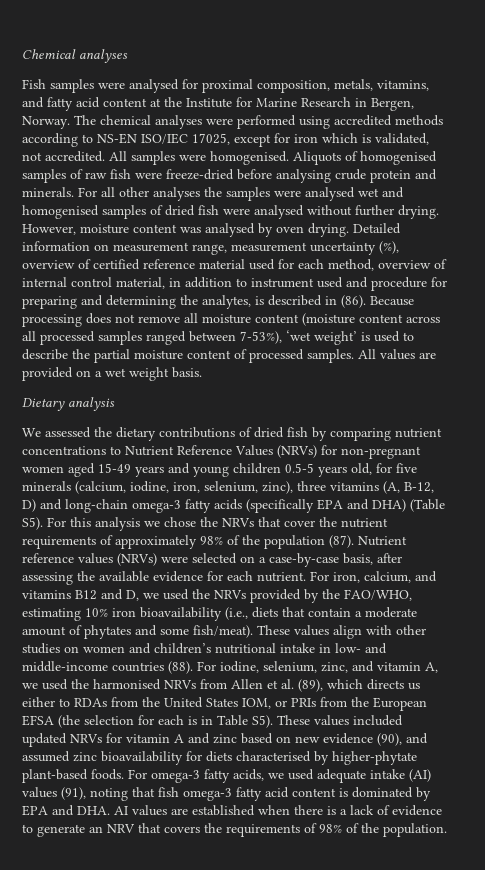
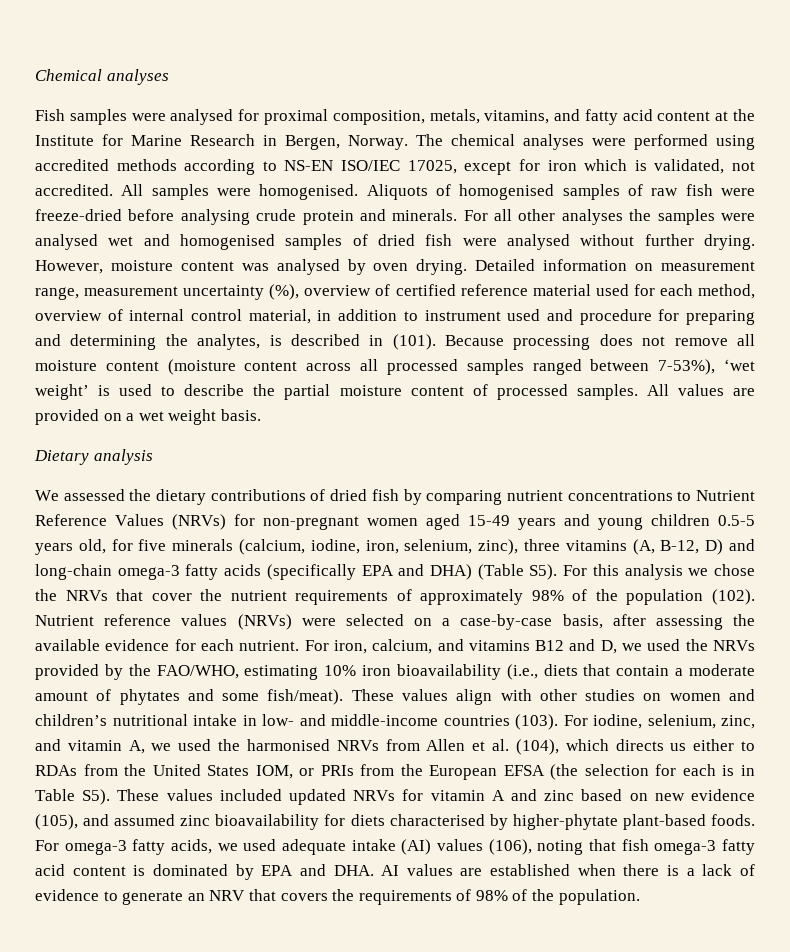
- Detailed information on measurement range, measurement uncertainty (%), overview of certified reference material used for each method, overview of internal control material, in addition to instrument used and procedure for preparing and determining the analytes, is described in (86).
+ Detailed information on measurement range, measurement uncertainty (%), overview of certified reference material used for each method, overview of internal control material, in addition to instrument used and procedure for preparing and determining the analytes, is described in (101).
- We assessed the dietary contributions of dried fish by comparing nutrient concentrations to Nutrient Reference Values (NRVs) for non-pregnant women aged 15-49 years and young children 0.5-5 years old, for five minerals (calcium, iodine, iron, selenium, zinc), three vitamins (A, B-12, D) and long-chain omega-3 fatty acids (specifically EPA and DHA) (Table S5). For this analysis we chose the NRVs that cover the nutrient requirements of approximately 98% of the population (87).
+ We assessed the dietary contributions of dried fish by comparing nutrient concentrations to Nutrient Reference Values (NRVs) for non-pregnant women aged 15-49 years and young children 0.5-5 years old, for five minerals (calcium, iodine, iron, selenium, zinc), three vitamins (A, B-12, D) and long-chain omega-3 fatty acids (specifically EPA and DHA) (Table S5). For this analysis we chose the NRVs that cover the nutrient requirements of approximately 98% of the population (102).
- These values align with other studies on women and children’s nutritional intake in low- and middle-income countries (88).
+ These values align with other studies on women and children’s nutritional intake in low- and middle-income countries (103).
- For iodine, selenium, zinc, and vitamin A, we used the harmonised NRVs from Allen et al. (89), which directs us either to RDAs from the United States IOM, or PRIs from the European EFSA (the selection for each is in Table S5). These values included updated NRVs for vitamin A and zinc based on new evidence (90), and assumed zinc bioavailability for diets characterised by higher-phytate plant-based foods.
+ For iodine, selenium, zinc, and vitamin A, we used the harmonised NRVs from Allen et al. (104), which directs us either to RDAs from the United States IOM, or PRIs from the European EFSA (the selection for each is in Table S5). These values included updated NRVs for vitamin A and zinc based on new evidence (105), and assumed zinc bioavailability for diets characterised by higher-phytate plant-based foods.
- For omega-3 fatty acids, we used adequate intake (AI) values (91), noting that fish omega-3 fatty acid content is dominated by EPA and DHA. AI values are established when there is a lack of evidence to generate an NRV that covers the requirements of 98% of the population.
+ For omega-3 fatty acids, we used adequate intake (AI) values (106), noting that fish omega-3 fatty acid content is dominated by EPA and DHA. AI values are established when there is a lack of evidence to generate an NRV that covers the requirements of 98% of the population.

